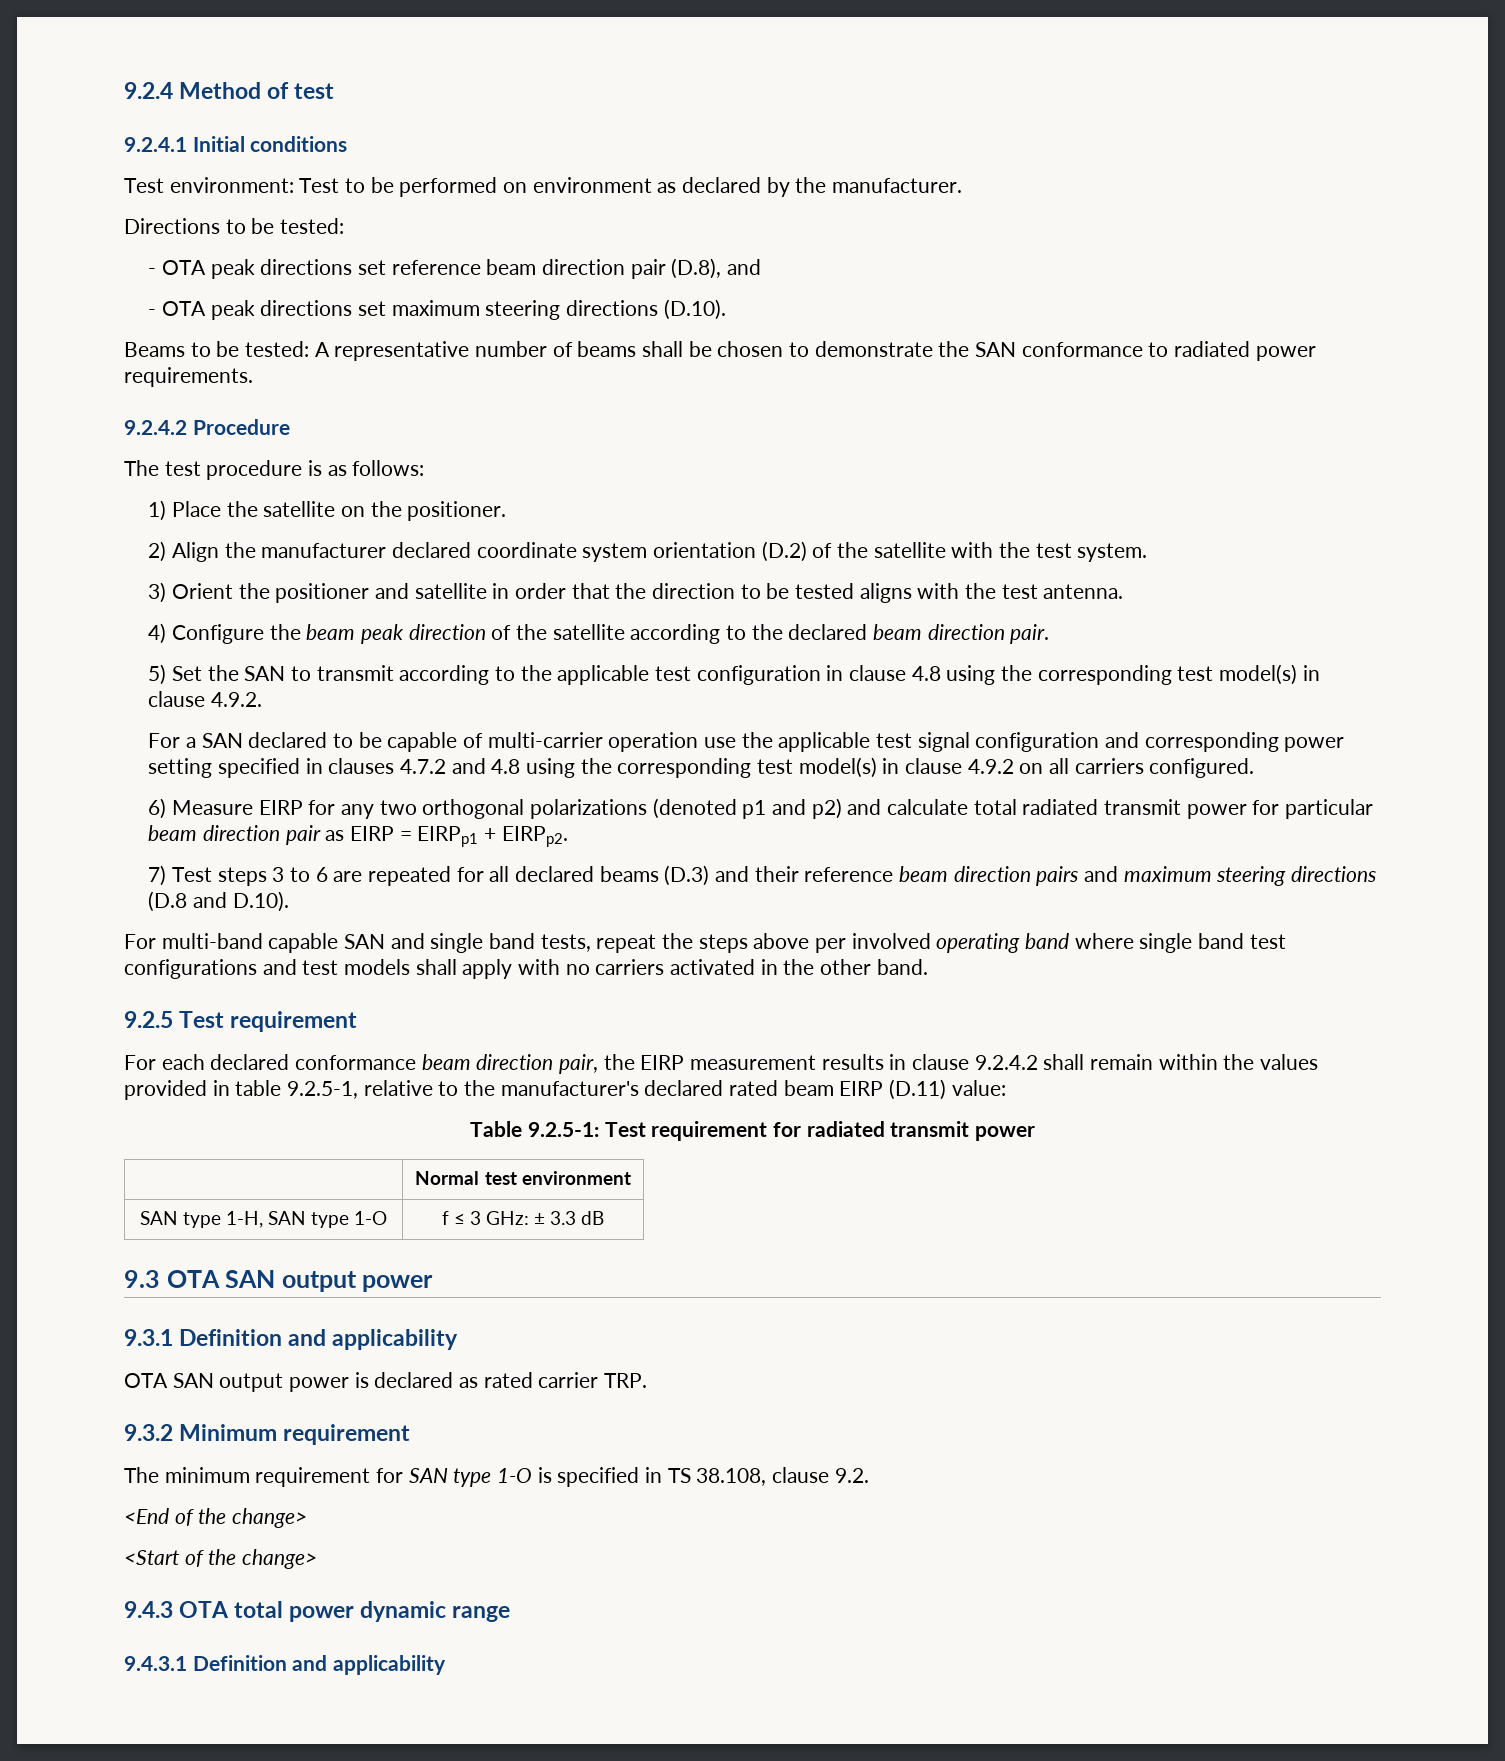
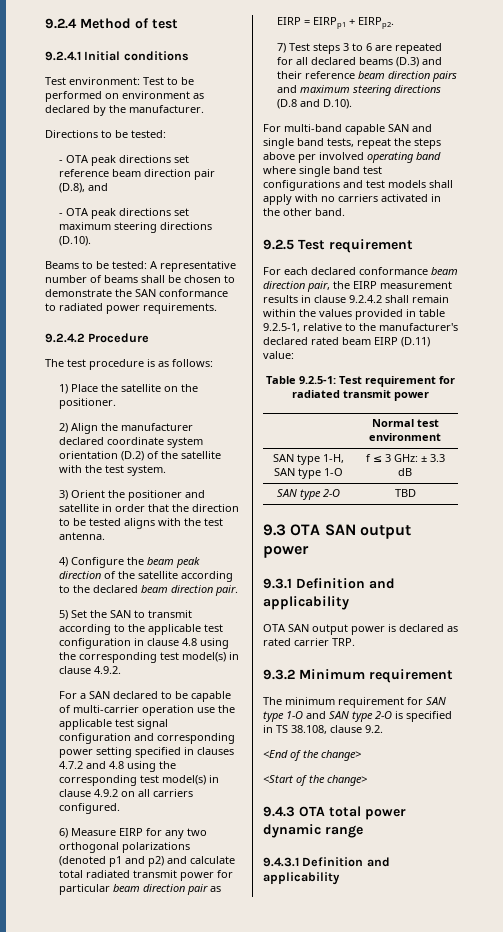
+ SAN type 2-O | TBD
- The minimum requirement for SAN type 1-O is specified in TS 38.108, clause 9.2.
+ The minimum requirement for SAN type 1-O and SAN type 2-O is specified in TS 38.108, clause 9.2.

